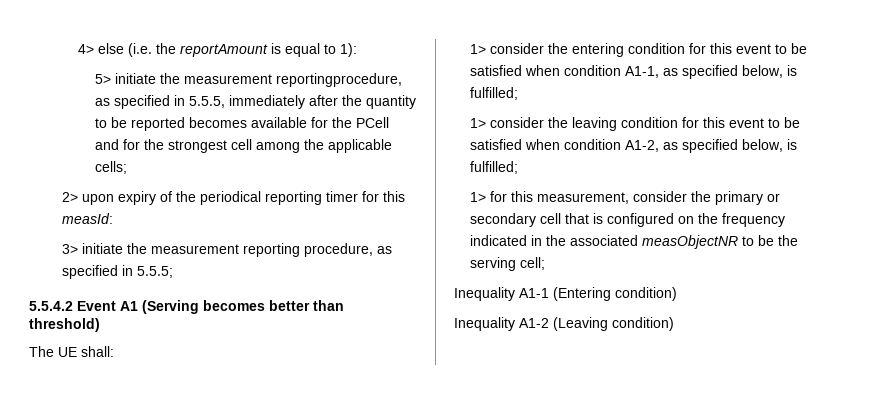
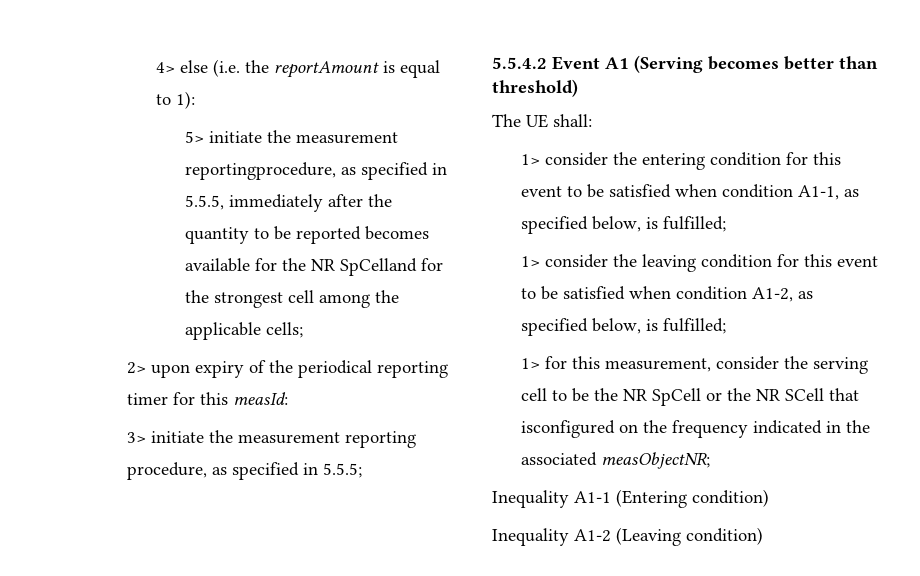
- 5> initiate the measurement reportingprocedure, as specified in 5.5.5, immediately after the quantity to be reported becomes available for the PCell and for the strongest cell among the applicable cells;
+ 5> initiate the measurement reportingprocedure, as specified in 5.5.5, immediately after the quantity to be reported becomes available for the NR SpCelland for the strongest cell among the applicable cells;
- 1> for this measurement, consider the primary or secondary cell that is configured on the frequency indicated in the associated measObjectNR to be the serving cell;
+ 1> for this measurement, consider the serving cell to be the NR SpCell or the NR SCell that isconfigured on the frequency indicated in the associated measObjectNR;

